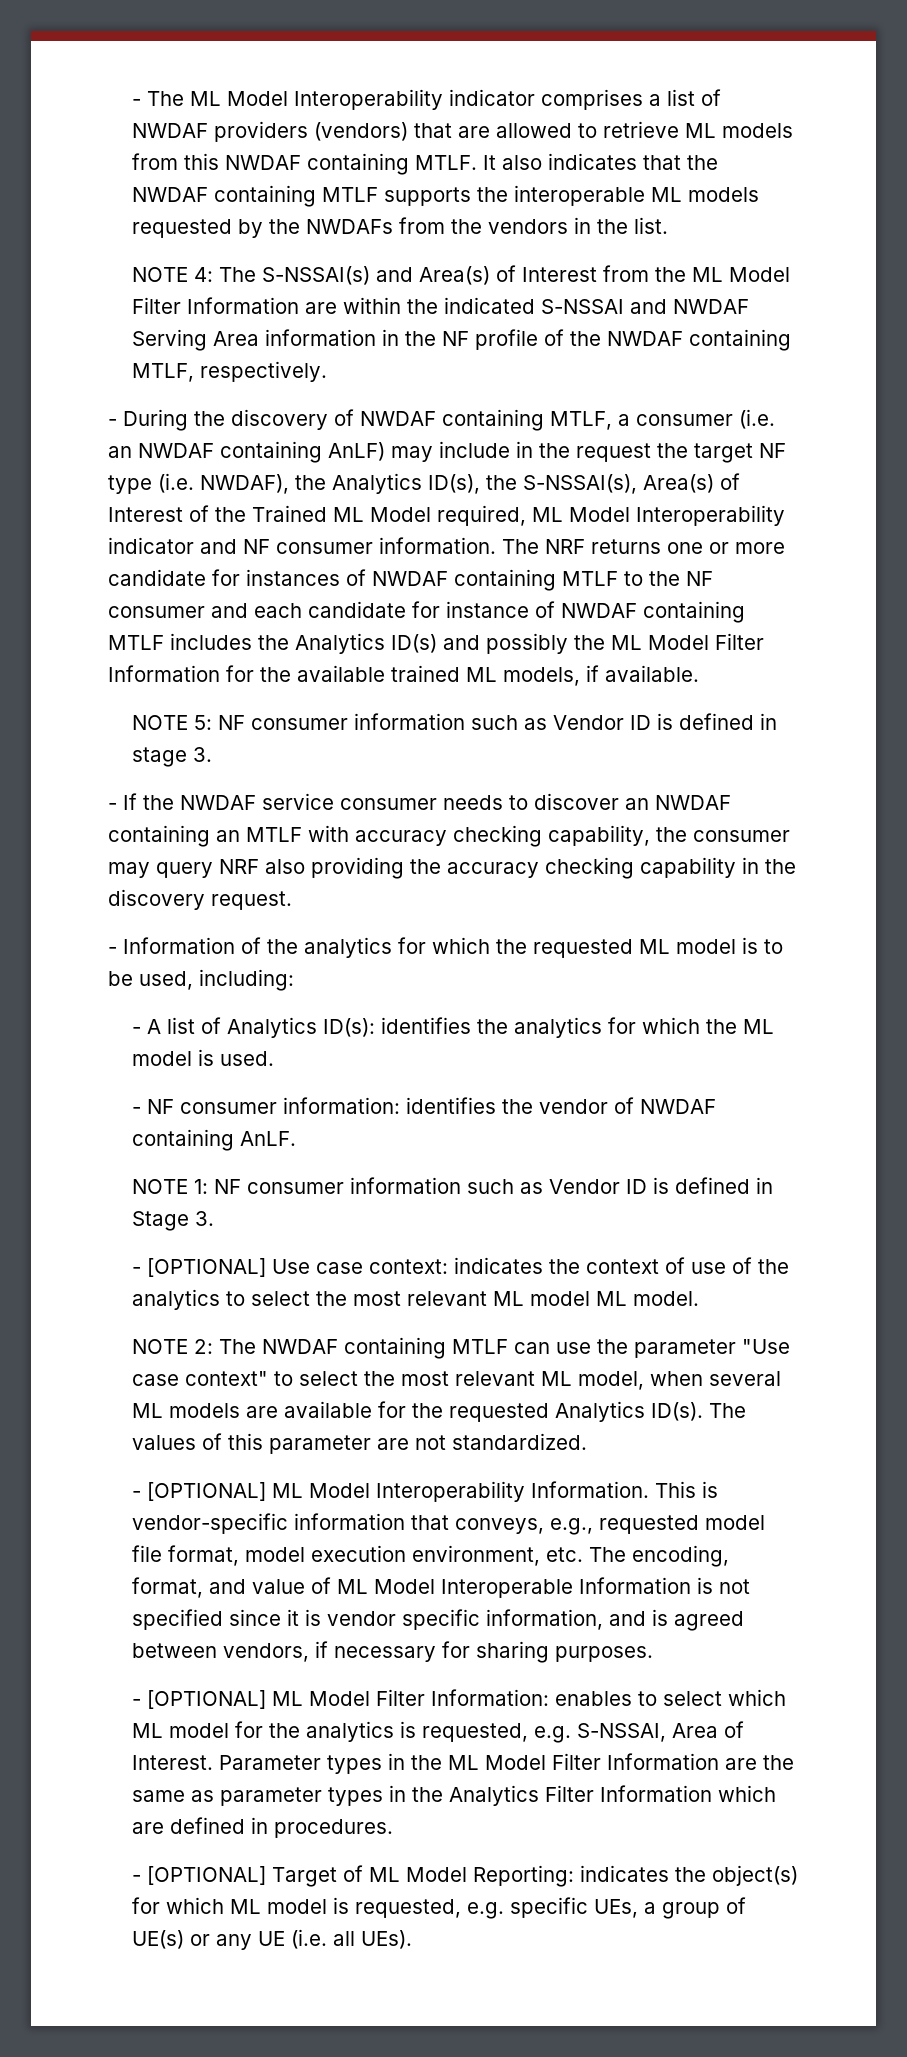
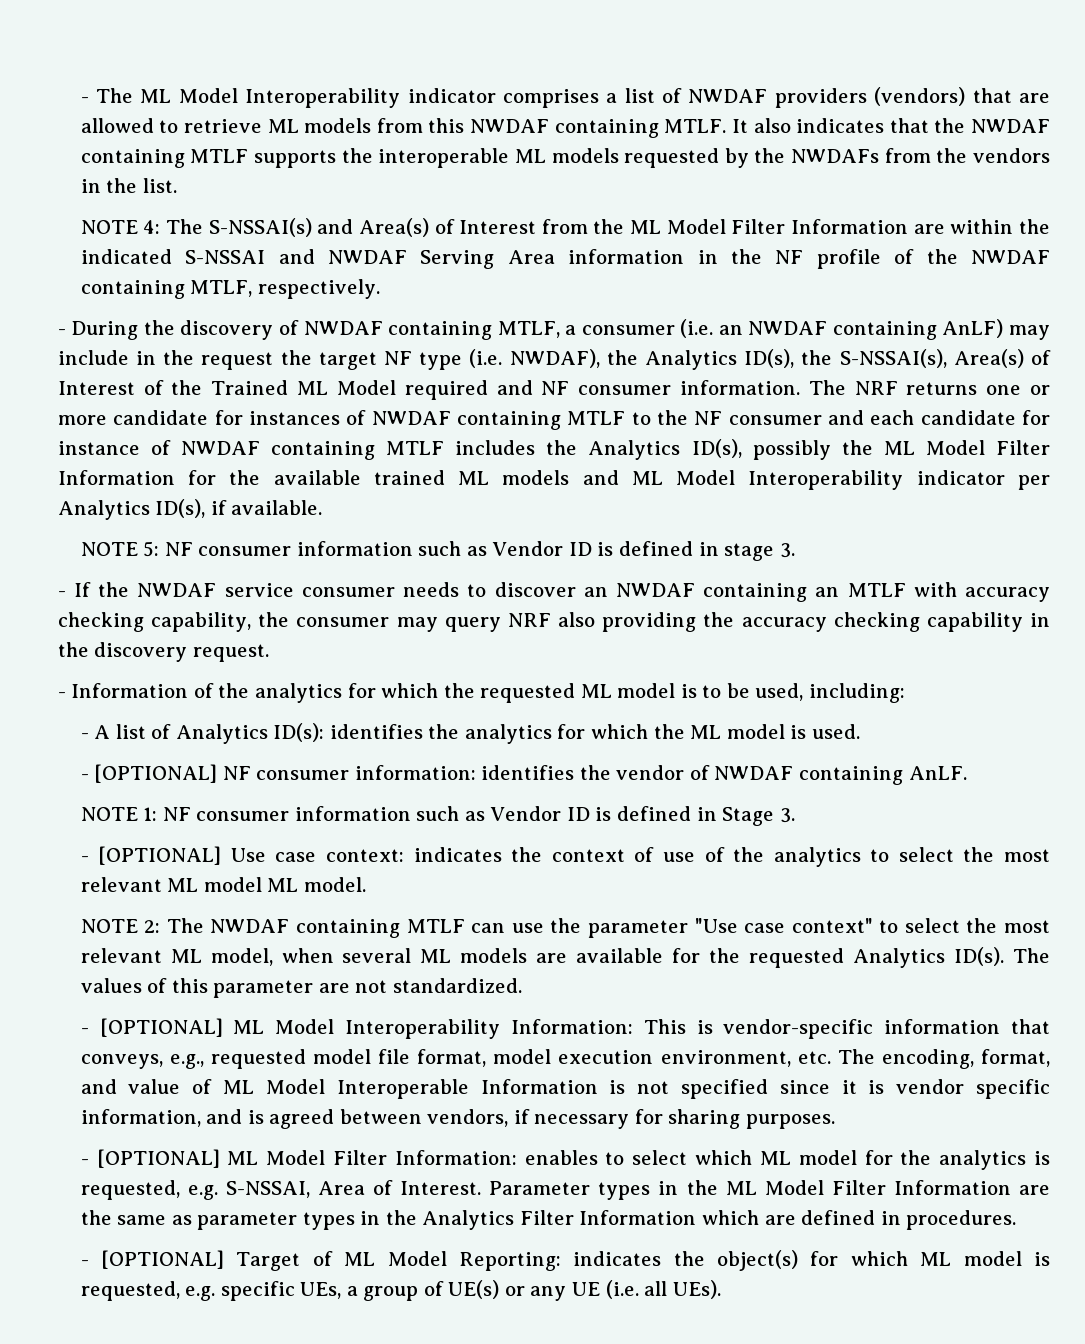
- - During the discovery of NWDAF containing MTLF, a consumer (i.e. an NWDAF containing AnLF) may include in the request the target NF type (i.e. NWDAF), the Analytics ID(s), the S-NSSAI(s), Area(s) of Interest of the Trained ML Model required, ML Model Interoperability indicator and NF consumer information.
+ - During the discovery of NWDAF containing MTLF, a consumer (i.e. an NWDAF containing AnLF) may include in the request the target NF type (i.e. NWDAF), the Analytics ID(s), the S-NSSAI(s), Area(s) of Interest of the Trained ML Model required and NF consumer information.
- The NRF returns one or more candidate for instances of NWDAF containing MTLF to the NF consumer and each candidate for instance of NWDAF containing MTLF includes the Analytics ID(s) and possibly the ML Model Filter Information for the available trained ML models, if available.
+ The NRF returns one or more candidate for instances of NWDAF containing MTLF to the NF consumer and each candidate for instance of NWDAF containing MTLF includes the Analytics ID(s), possibly the ML Model Filter Information for the available trained ML models and ML Model Interoperability indicator per Analytics ID(s), if available.
- - NF consumer information: identifies the vendor of NWDAF containing AnLF.
+ - [OPTIONAL] NF consumer information: identifies the vendor of NWDAF containing AnLF.
- - [OPTIONAL] ML Model Interoperability Information. This is vendor-specific information that conveys, e.g., requested model file format, model execution environment, etc. The encoding, format, and value of ML Model Interoperable Information is not specified since it is vendor specific information, and is agreed between vendors, if necessary for sharing purposes.
+ - [OPTIONAL] ML Model Interoperability Information: This is vendor-specific information that conveys, e.g., requested model file format, model execution environment, etc. The encoding, format, and value of ML Model Interoperable Information is not specified since it is vendor specific information, and is agreed between vendors, if necessary for sharing purposes.

